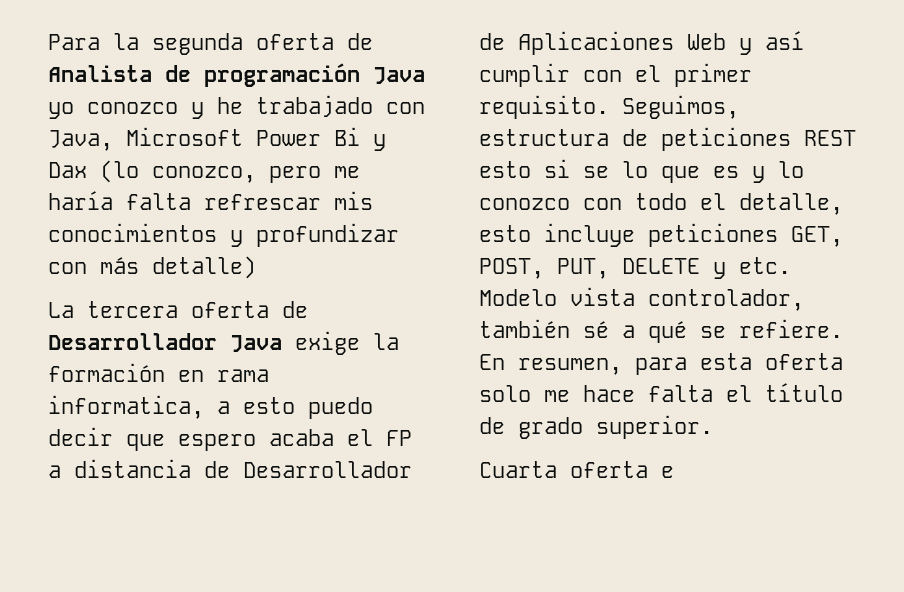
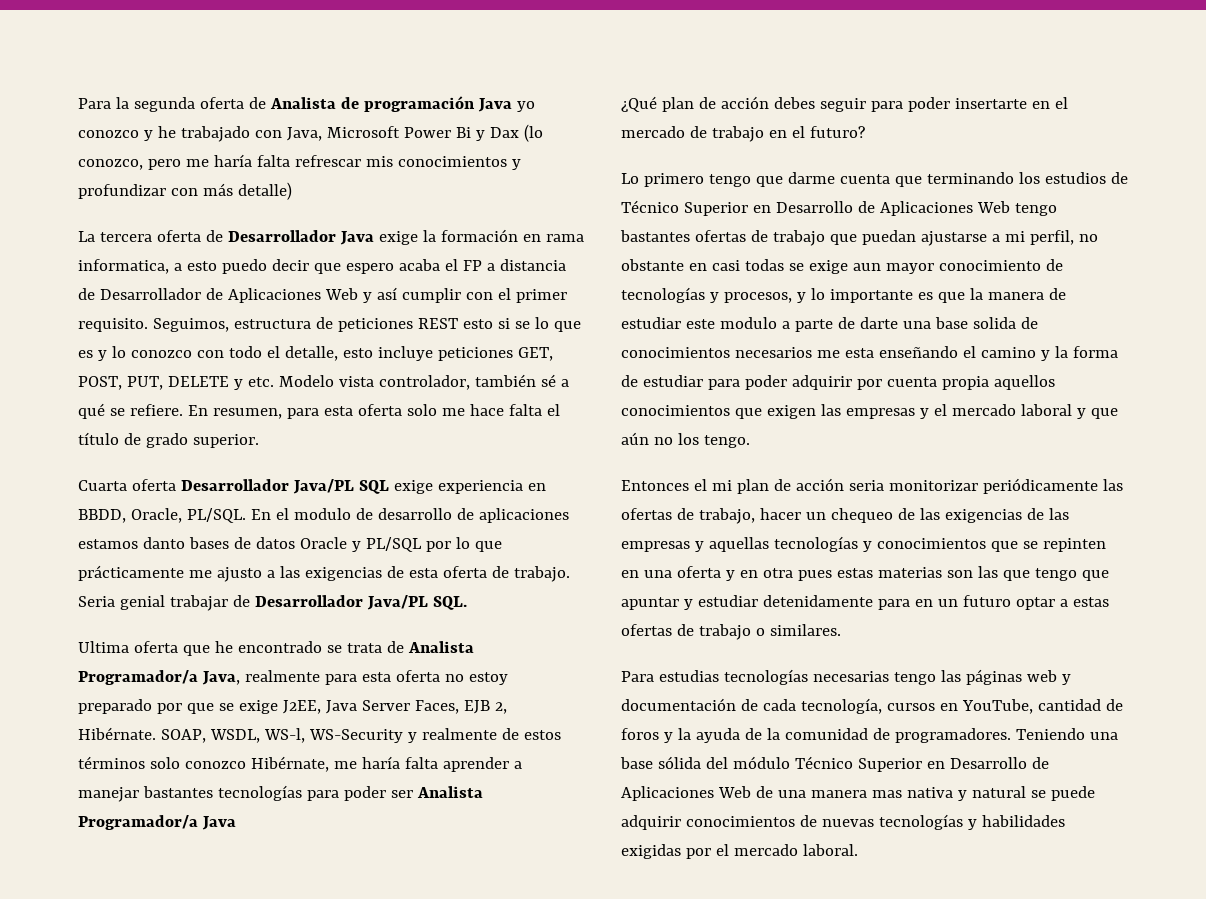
- Cuarta oferta e
+ Cuarta oferta Desarrollador Java/PL SQL exige experiencia en BBDD, Oracle, PL/SQL. En el modulo de desarrollo de aplicaciones estamos danto bases de datos Oracle y PL/SQL por lo que prácticamente me ajusto a las exigencias de esta oferta de trabajo. Seria genial trabajar de Desarrollador Java/PL SQL.
+ Ultima oferta que he encontrado se trata de Analista Programador/a Java, realmente para esta oferta no estoy preparado por que se exige J2EE, Java Server Faces, EJB 2, Hibérnate. SOAP, WSDL, WS-l, WS-Security y realmente de estos términos solo conozco Hibérnate, me haría falta aprender a manejar bastantes tecnologías para poder ser Analista Programador/a Java
+ ¿Qué plan de acción debes seguir para poder insertarte en el mercado de trabajo en el futuro?
+ Lo primero tengo que darme cuenta que terminando los estudios de Técnico Superior en Desarrollo de Aplicaciones Web tengo bastantes ofertas de trabajo que puedan ajustarse a mi perfil, no obstante en casi todas se exige aun mayor conocimiento de tecnologías y procesos, y lo importante es que la manera de estudiar este modulo a parte de darte una base solida de conocimientos necesarios me esta enseñando el camino y la forma de estudiar para poder adquirir por cuenta propia aquellos conocimientos que exigen las empresas y el mercado laboral y que aún no los tengo.
+ Entonces el mi plan de acción seria monitorizar periódicamente las ofertas de trabajo, hacer un chequeo de las exigencias de las empresas y aquellas tecnologías y conocimientos que se repinten en una oferta y en otra pues estas materias son las que tengo que apuntar y estudiar detenidamente para en un futuro optar a estas ofertas de trabajo o similares.
+ Para estudias tecnologías necesarias tengo las páginas web y documentación de cada tecnología, cursos en YouTube, cantidad de foros y la ayuda de la comunidad de programadores. Teniendo una base sólida del módulo Técnico Superior en Desarrollo de Aplicaciones Web de una manera mas nativa y natural se puede adquirir conocimientos de nuevas tecnologías y habilidades exigidas por el mercado laboral.

